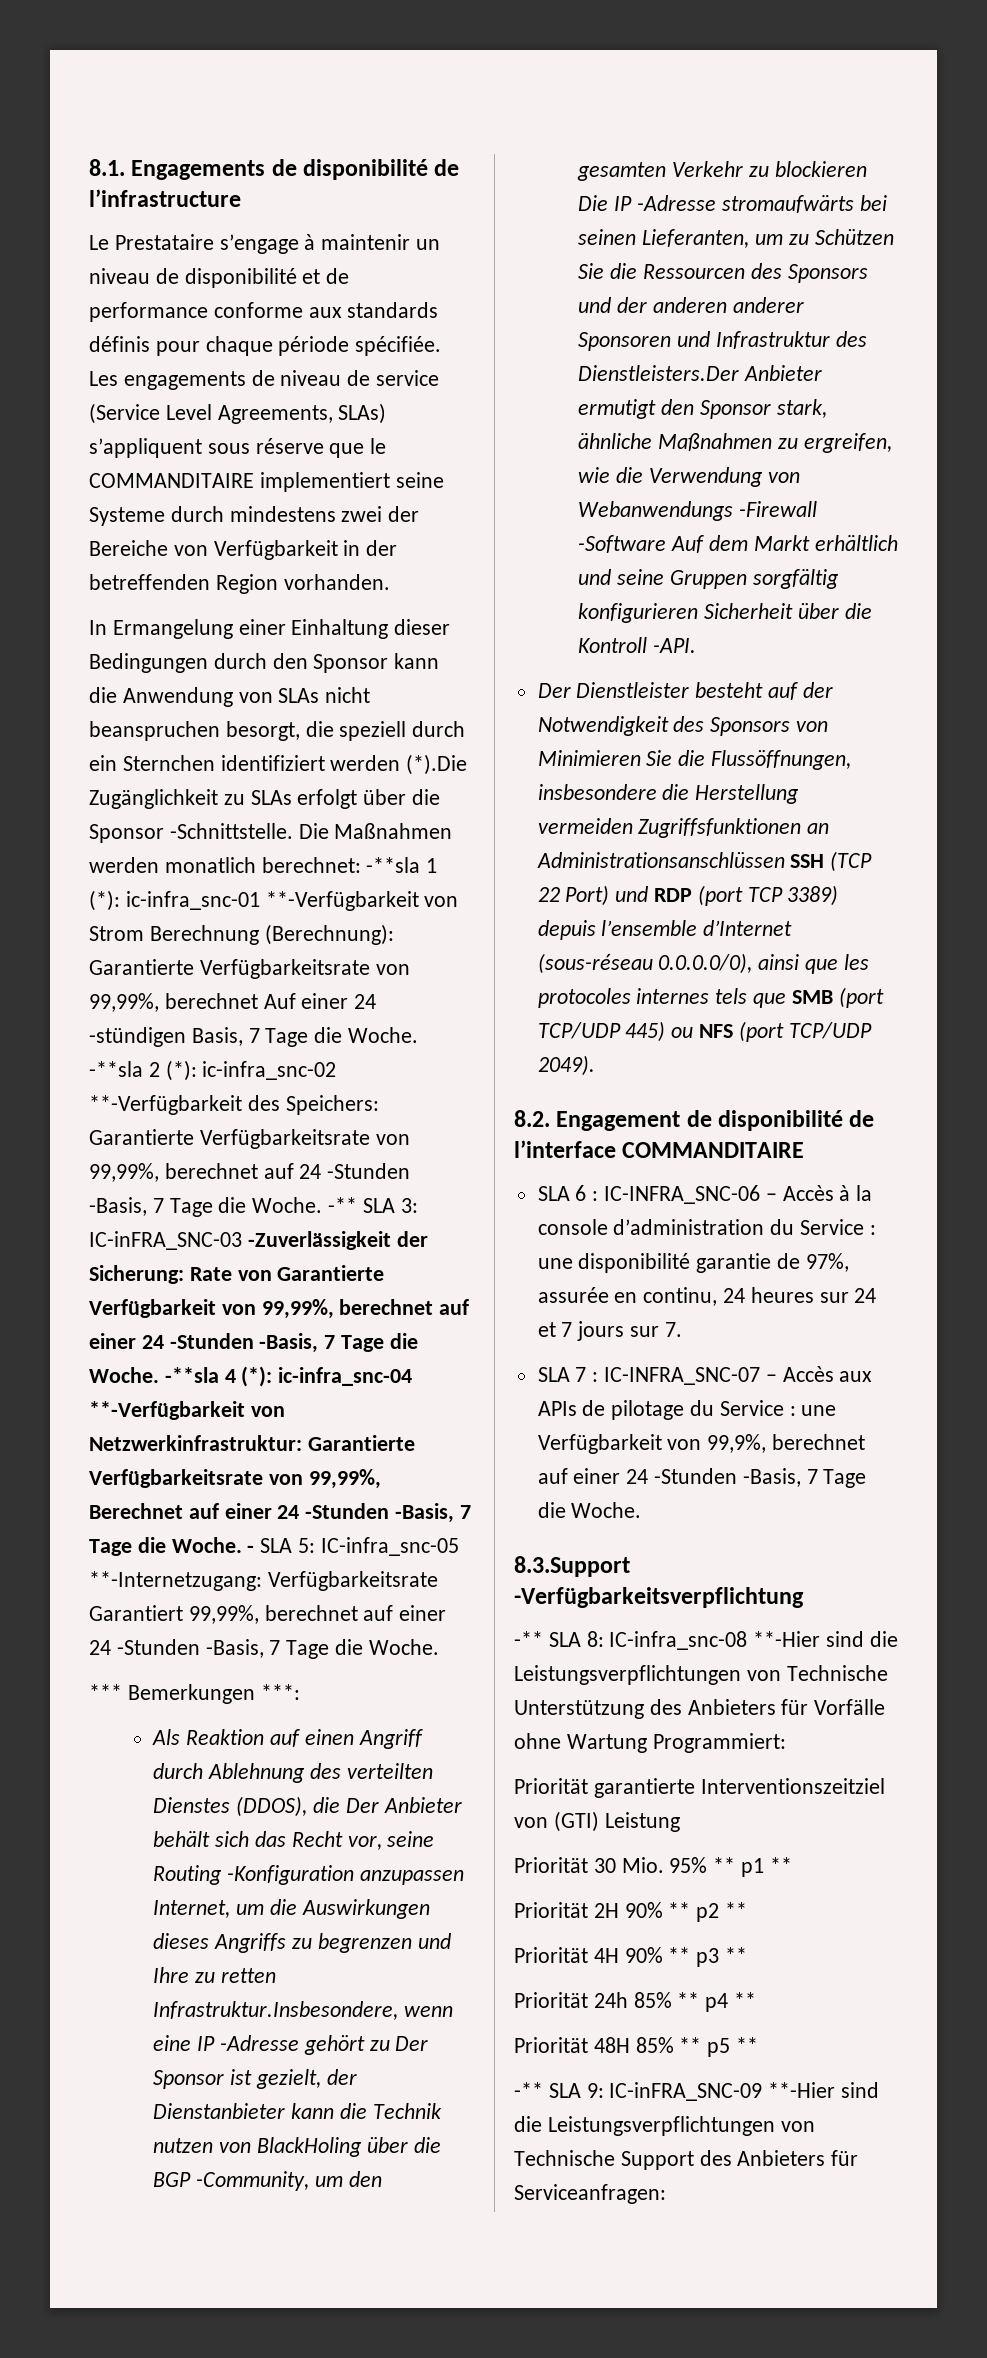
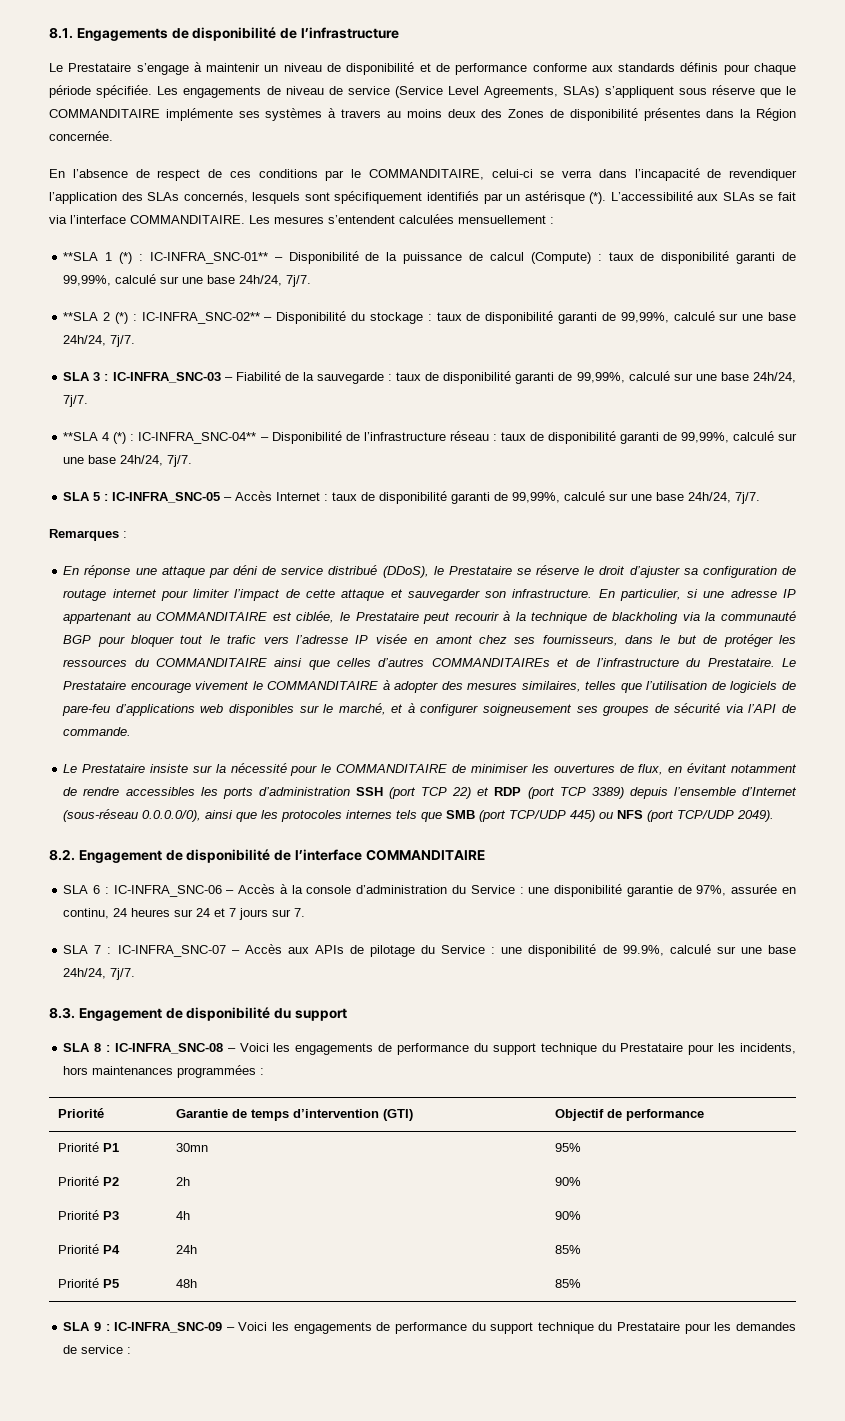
- Les engagements de niveau de service (Service Level Agreements, SLAs) s’appliquent sous réserve que le COMMANDITAIRE implementiert seine Systeme durch mindestens zwei der Bereiche von Verfügbarkeit in der betreffenden Region vorhanden.
- In Ermangelung einer Einhaltung dieser Bedingungen durch den Sponsor kann die Anwendung von SLAs nicht beanspruchen besorgt, die speziell durch ein Sternchen identifiziert werden (*).Die Zugänglichkeit zu SLAs erfolgt über die Sponsor -Schnittstelle. Die Maßnahmen werden monatlich berechnet: -**sla 1 (*): ic-infra_snc-01 **-Verfügbarkeit von Strom Berechnung (Berechnung): Garantierte Verfügbarkeitsrate von 99,99%, berechnet Auf einer 24 -stündigen Basis, 7 Tage die Woche. -**sla 2 (*): ic-infra_snc-02 **-Verfügbarkeit des Speichers: Garantierte Verfügbarkeitsrate von 99,99%, berechnet auf 24 -Stunden -Basis, 7 Tage die Woche. -** SLA 3: IC-inFRA_SNC-03 -Zuverlässigkeit der Sicherung: Rate von Garantierte Verfügbarkeit von 99,99%, berechnet auf einer 24 -Stunden -Basis, 7 Tage die Woche. -**sla 4 (*): ic-infra_snc-04 **-Verfügbarkeit von Netzwerkinfrastruktur: Garantierte Verfügbarkeitsrate von 99,99%, Berechnet auf einer 24 -Stunden -Basis, 7 Tage die Woche. - SLA 5: IC-infra_snc-05 **-Internetzugang: Verfügbarkeitsrate Garantiert 99,99%, berechnet auf einer 24 -Stunden -Basis, 7 Tage die Woche.
- *** Bemerkungen ***:
- Als Reaktion auf einen Angriff durch Ablehnung des verteilten Dienstes (DDOS), die Der Anbieter behält sich das Recht vor, seine Routing -Konfiguration anzupassen Internet, um die Auswirkungen dieses Angriffs zu begrenzen und Ihre zu retten Infrastruktur.Insbesondere, wenn eine IP -Adresse gehört zu Der Sponsor ist gezielt, der Dienstanbieter kann die Technik nutzen von BlackHoling über die BGP -Community, um den gesamten Verkehr zu blockieren Die IP -Adresse stromaufwärts bei seinen Lieferanten, um zu Schützen Sie die Ressourcen des Sponsors und der anderen anderer Sponsoren und Infrastruktur des Dienstleisters.Der Anbieter ermutigt den Sponsor stark, ähnliche Maßnahmen zu ergreifen, wie die Verwendung von Webanwendungs -Firewall -Software Auf dem Markt erhältlich und seine Gruppen sorgfältig konfigurieren Sicherheit über die Kontroll -API.
- Der Dienstleister besteht auf der Notwendigkeit des Sponsors von Minimieren Sie die Flussöffnungen, insbesondere die Herstellung vermeiden Zugriffsfunktionen an Administrationsanschlüssen SSH (TCP 22 Port) und RDP (port TCP 3389) depuis l’ensemble d’Internet (sous-réseau 0.0.0.0/0), ainsi que les protocoles internes tels que SMB (port TCP/UDP 445) ou NFS (port TCP/UDP 2049).
+ Les engagements de niveau de service (Service Level Agreements, SLAs) s’appliquent sous réserve que le COMMANDITAIRE implémente ses systèmes à travers au moins deux des Zones de disponibilité présentes dans la Région concernée.
+ En l’absence de respect de ces conditions par le COMMANDITAIRE, celui-ci se verra dans l’incapacité de revendiquer l’application des SLAs concernés, lesquels sont spécifiquement identifiés par un astérisque (*). L’accessibilité aux SLAs se fait via l’interface COMMANDITAIRE. Les mesures s’entendent calculées mensuellement :
+ **SLA 1 (*) : IC-INFRA_SNC-01** – Disponibilité de la puissance de calcul (Compute) : taux de disponibilité garanti de 99,99%, calculé sur une base 24h/24, 7j/7.
+ **SLA 2 (*) : IC-INFRA_SNC-02** – Disponibilité du stockage : taux de disponibilité garanti de 99,99%, calculé sur une base 24h/24, 7j/7.
+ SLA 3 : IC-INFRA_SNC-03 – Fiabilité de la sauvegarde : taux de disponibilité garanti de 99,99%, calculé sur une base 24h/24, 7j/7.
+ **SLA 4 (*) : IC-INFRA_SNC-04** – Disponibilité de l’infrastructure réseau : taux de disponibilité garanti de 99,99%, calculé sur une base 24h/24, 7j/7.
+ SLA 5 : IC-INFRA_SNC-05 – Accès Internet : taux de disponibilité garanti de 99,99%, calculé sur une base 24h/24, 7j/7.
+ Remarques :
+ En réponse une attaque par déni de service distribué (DDoS), le Prestataire se réserve le droit d’ajuster sa configuration de routage internet pour limiter l’impact de cette attaque et sauvegarder son infrastructure. En particulier, si une adresse IP appartenant au COMMANDITAIRE est ciblée, le Prestataire peut recourir à la technique de blackholing via la communauté BGP pour bloquer tout le trafic vers l’adresse IP visée en amont chez ses fournisseurs, dans le but de protéger les ressources du COMMANDITAIRE ainsi que celles d’autres COMMANDITAIREs et de l’infrastructure du Prestataire. Le Prestataire encourage vivement le COMMANDITAIRE à adopter des mesures similaires, telles que l’utilisation de logiciels de pare-feu d’applications web disponibles sur le marché, et à configurer soigneusement ses groupes de sécurité via l’API de commande.
+ Le Prestataire insiste sur la nécessité pour le COMMANDITAIRE de minimiser les ouvertures de flux, en évitant notamment de rendre accessibles les ports d’administration SSH (port TCP 22) et RDP (port TCP 3389) depuis l’ensemble d’Internet (sous-réseau 0.0.0.0/0), ainsi que les protocoles internes tels que SMB (port TCP/UDP 445) ou NFS (port TCP/UDP 2049).
- SLA 7 : IC-INFRA_SNC-07 – Accès aux APIs de pilotage du Service : une Verfügbarkeit von 99,9%, berechnet auf einer 24 -Stunden -Basis, 7 Tage die Woche.
- 8.3.Support -Verfügbarkeitsverpflichtung
- -** SLA 8: IC-infra_snc-08 **-Hier sind die Leistungsverpflichtungen von Technische Unterstützung des Anbieters für Vorfälle ohne Wartung Programmiert:
- Priorität garantierte Interventionszeitziel von (GTI) Leistung
- Priorität 30 Mio. 95% ** p1 **
- Priorität 2H 90% ** p2 **
- Priorität 4H 90% ** p3 **
- Priorität 24h 85% ** p4 **
- Priorität 48H 85% ** p5 **
- -** SLA 9: IC-inFRA_SNC-09 **-Hier sind die Leistungsverpflichtungen von Technische Support des Anbieters für Serviceanfragen:
+ SLA 7 : IC-INFRA_SNC-07 – Accès aux APIs de pilotage du Service : une disponibilité de 99.9%, calculé sur une base 24h/24, 7j/7.
+ 8.3. Engagement de disponibilité du support
+ SLA 8 : IC-INFRA_SNC-08 – Voici les engagements de performance du support technique du Prestataire pour les incidents, hors maintenances programmées :
+ Priorité | Garantie de temps d’intervention (GTI) | Objectif de performance
+ Priorité P1 | 30mn | 95%
+ Priorité P2 | 2h | 90%
+ Priorité P3 | 4h | 90%
+ Priorité P4 | 24h | 85%
+ Priorité P5 | 48h | 85%
+ SLA 9 : IC-INFRA_SNC-09 – Voici les engagements de performance du support technique du Prestataire pour les demandes de service :

